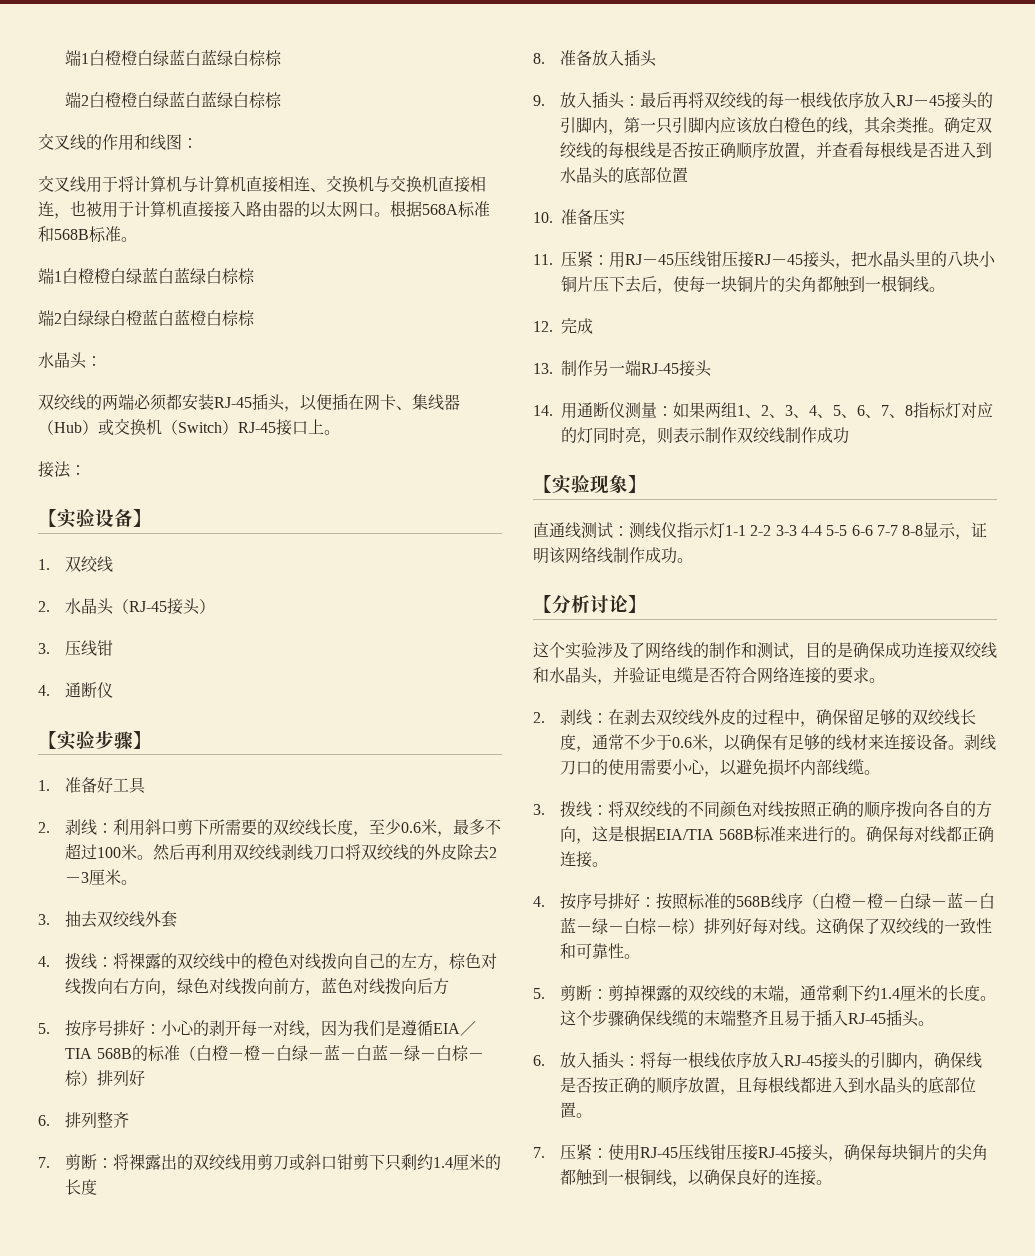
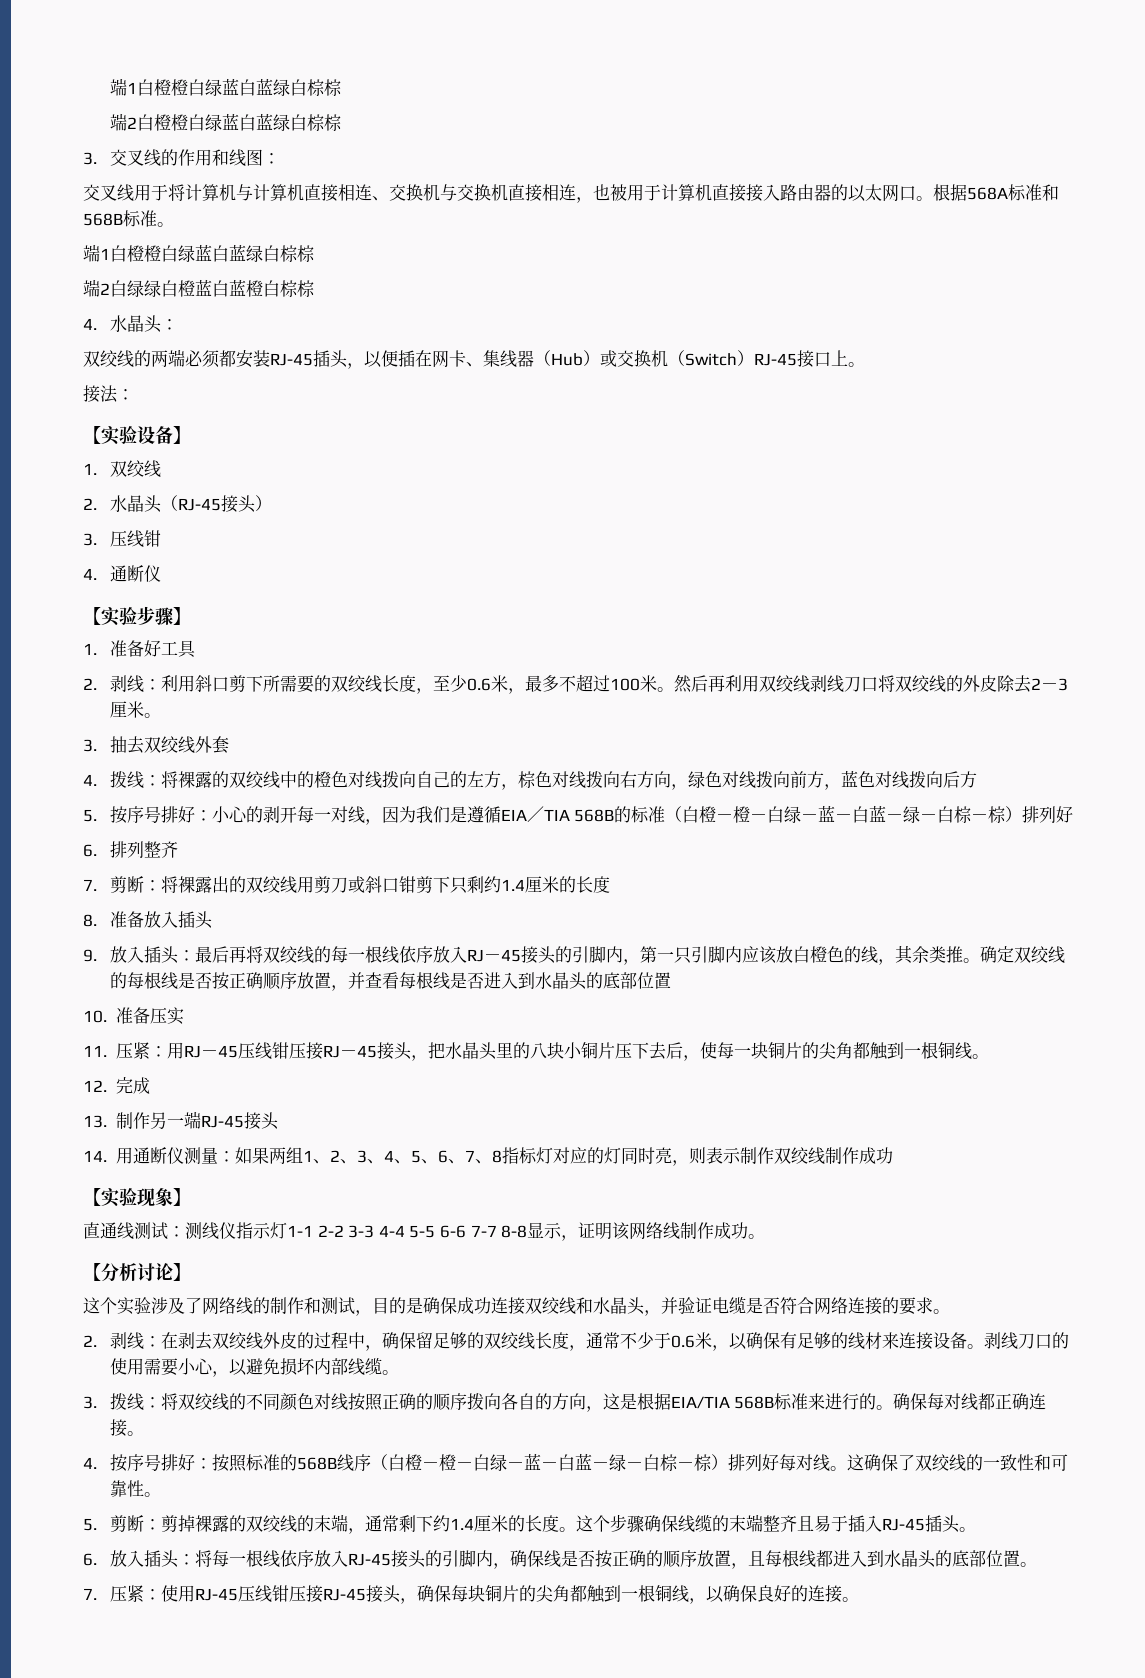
- 交叉线的作用和线图：
+ 3.交叉线的作用和线图：
- 水晶头：
+ 4.水晶头：

